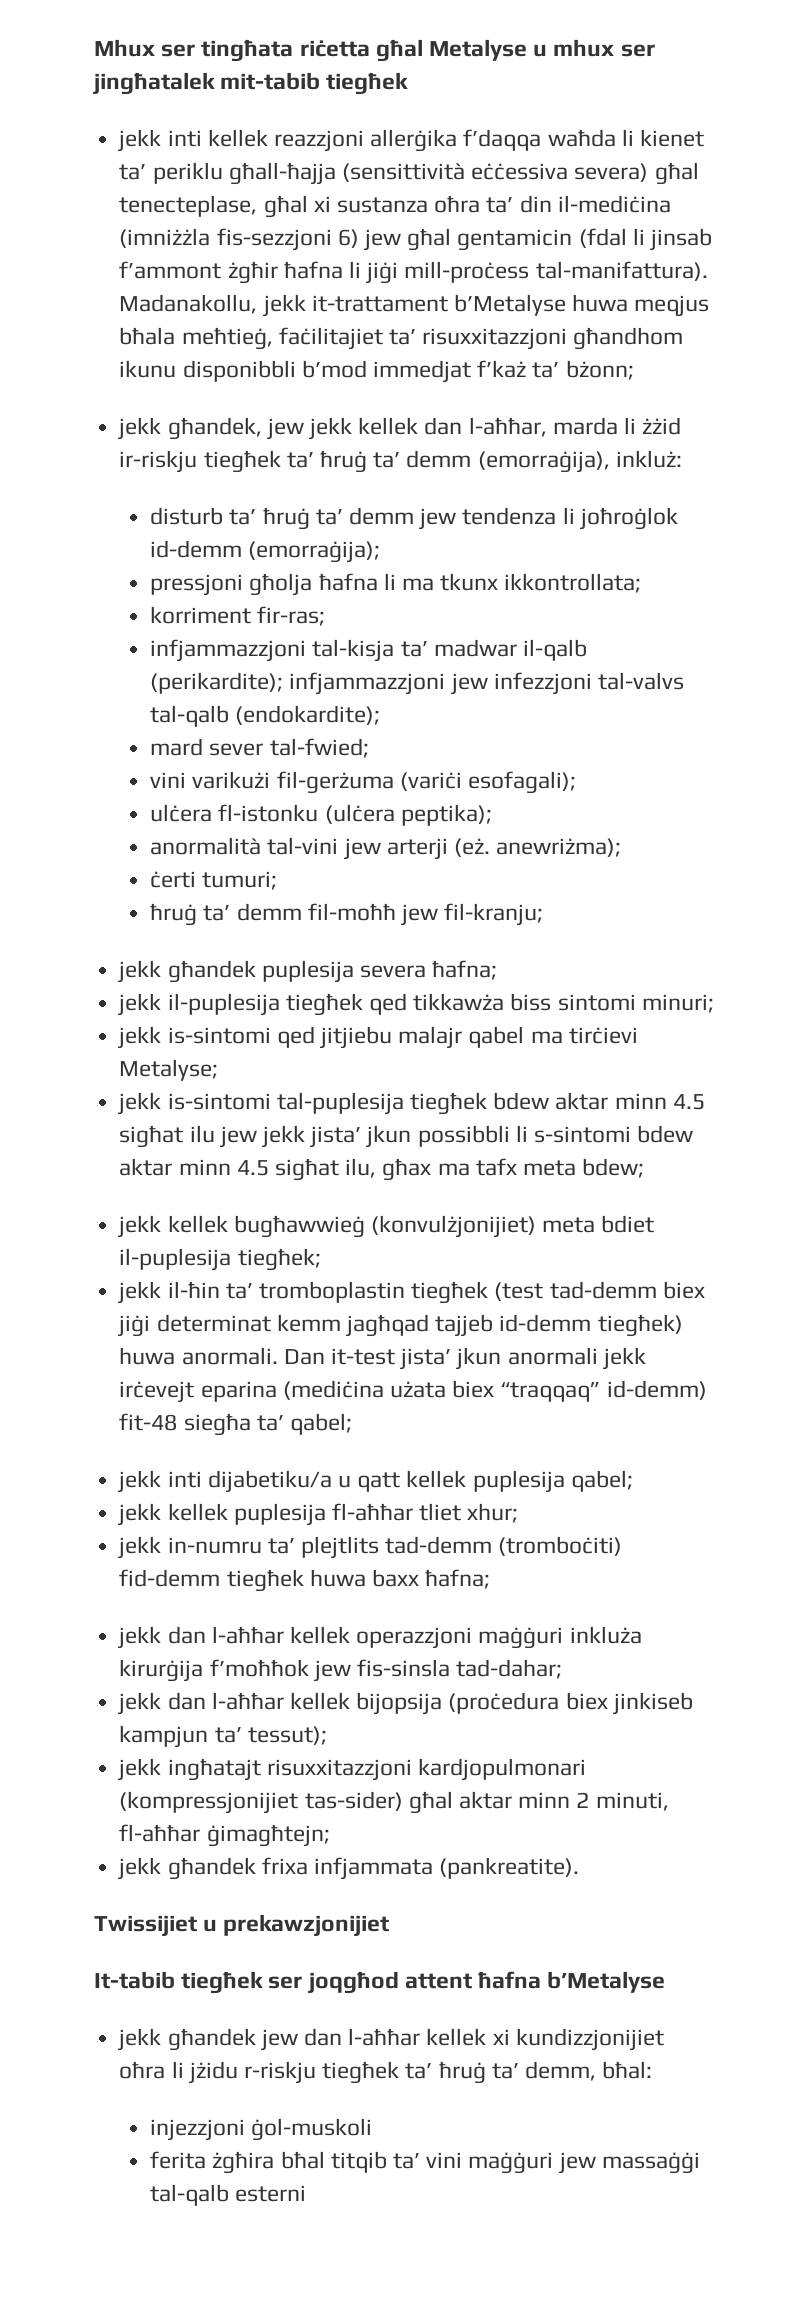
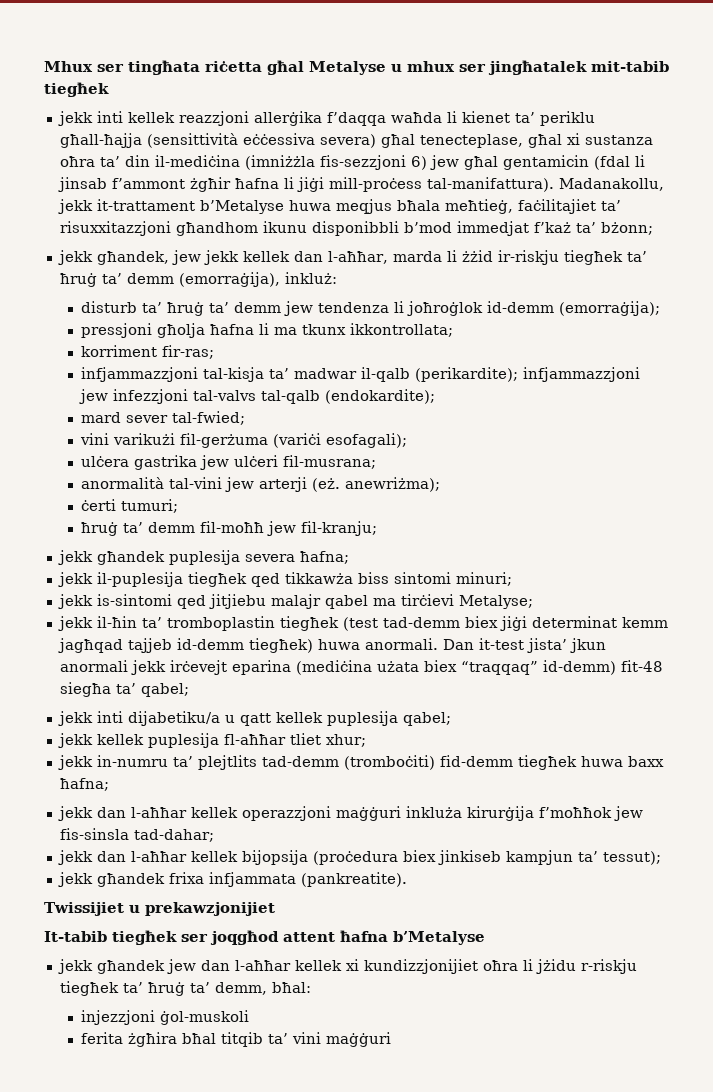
- ulċera fl-istonku (ulċera peptika);
+ ulċera gastrika jew ulċeri fil-musrana;
- jekk is-sintomi tal-puplesija tiegħek bdew aktar minn 4.5 sigħat ilu jew jekk jista’ jkun possibbli li s-sintomi bdew aktar minn 4.5 sigħat ilu, għax ma tafx meta bdew;
- jekk kellek bugħawwieġ (konvulżjonijiet) meta bdiet il-puplesija tiegħek;
- jekk ingħatajt risuxxitazzjoni kardjopulmonari (kompressjonijiet tas-sider) għal aktar minn 2 minuti, fl-aħħar ġimagħtejn;
- ferita żgħira bħal titqib ta’ vini maġġuri jew massaġġi tal-qalb esterni
+ ferita żgħira bħal titqib ta’ vini maġġuri

